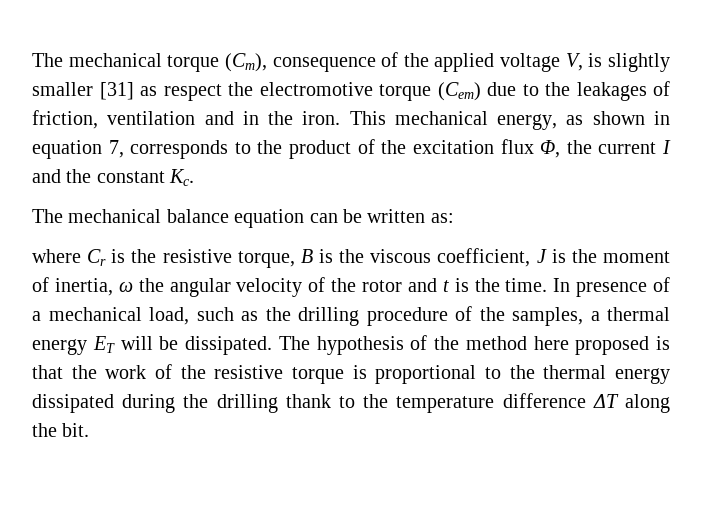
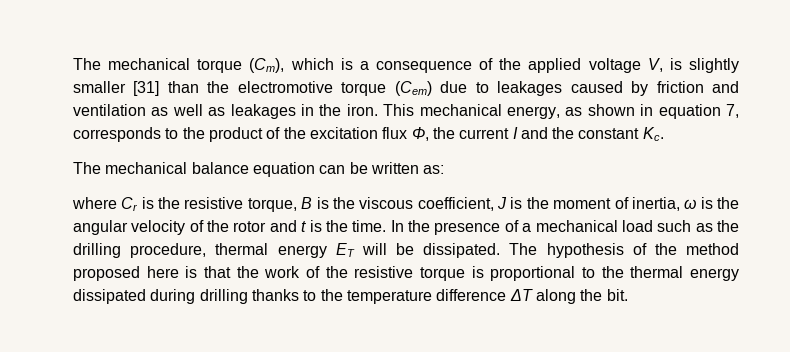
- The mechanical torque (Cm), consequence of the applied voltage V, is slightly smaller [31] as respect the electromotive torque (Cem) due to the leakages of friction, ventilation and in the iron.
+ The mechanical torque (Cm), which is a consequence of the applied voltage V, is slightly smaller [31] than the electromotive torque (Cem) due to leakages caused by friction and ventilation as well as leakages in the iron.
- where Cr is the resistive torque, B is the viscous coefficient, J is the moment of inertia, ω the angular velocity of the rotor and t is the time.
+ where Cr is the resistive torque, B is the viscous coefficient, J is the moment of inertia, ω is the angular velocity of the rotor and t is the time.
- In presence of a mechanical load, such as the drilling procedure of the samples, a thermal energy ET will be dissipated.
+ In the presence of a mechanical load such as the drilling procedure, thermal energy ET will be dissipated.
- The hypothesis of the method here proposed is that the work of the resistive torque is proportional to the thermal energy dissipated during the drilling thank to the temperature difference ΔT along the bit.
+ The hypothesis of the method proposed here is that the work of the resistive torque is proportional to the thermal energy dissipated during drilling thanks to the temperature difference ΔT along the bit.

